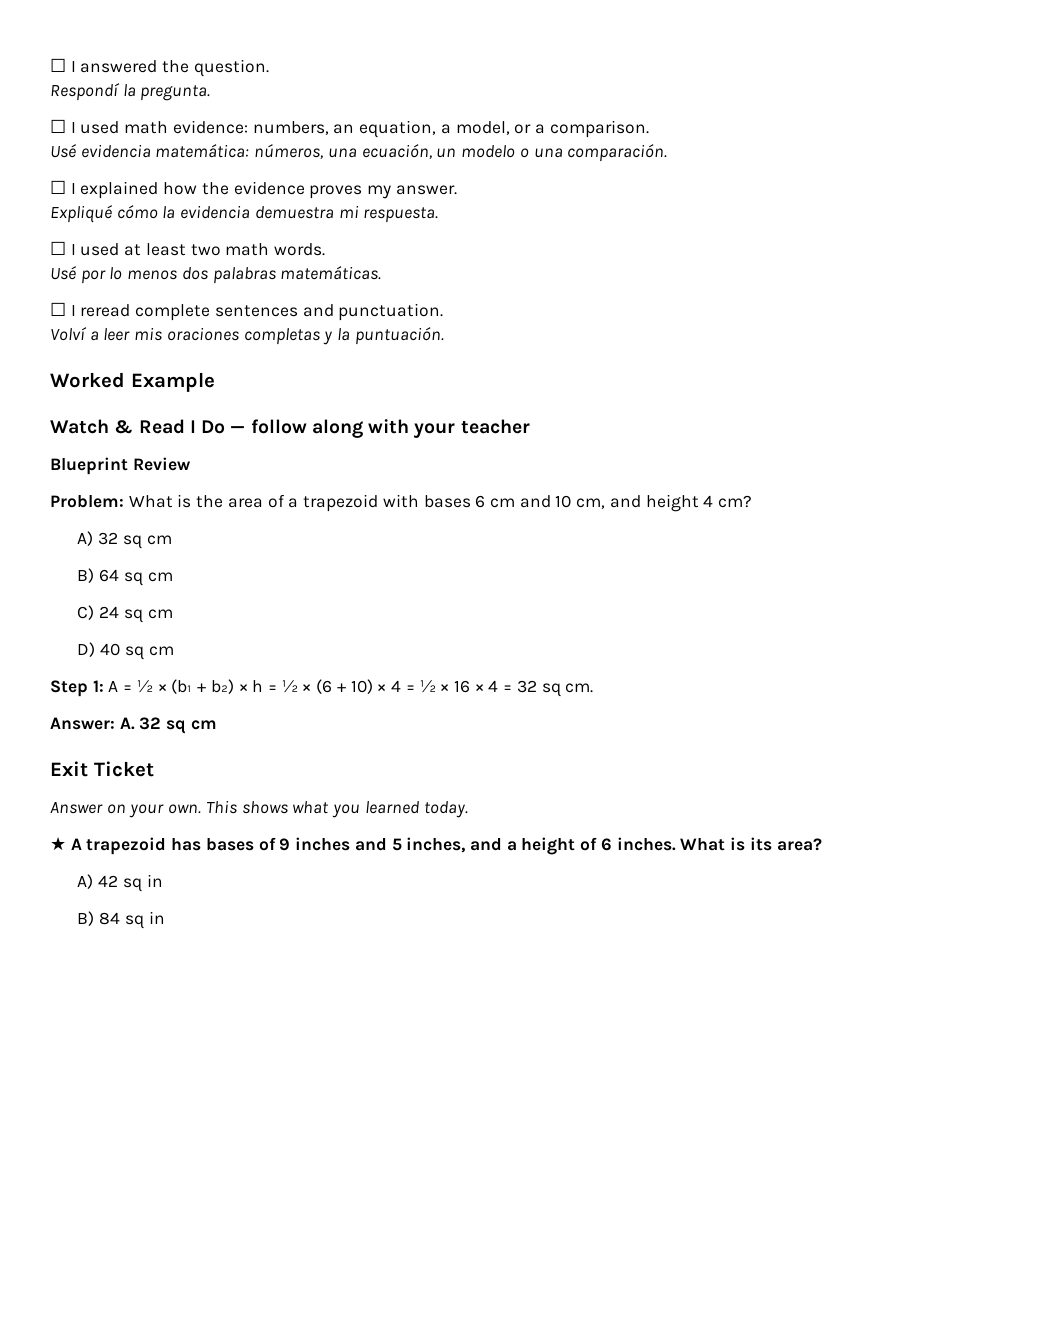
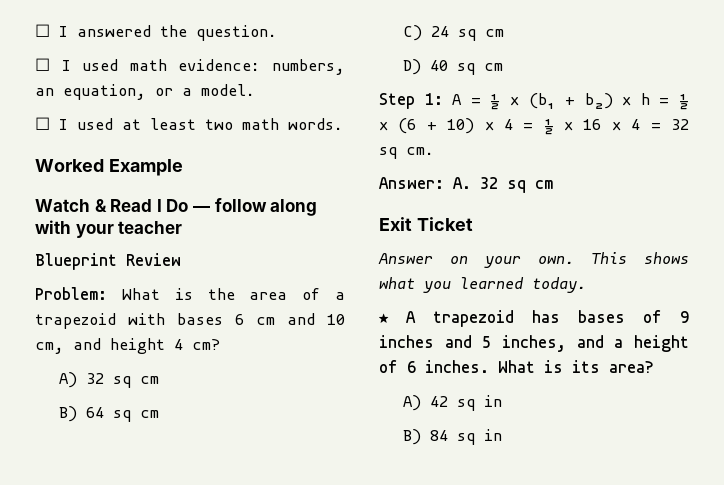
- Respondí la pregunta.
- ☐ I used math evidence: numbers, an equation, a model, or a comparison.
- Usé evidencia matemática: números, una ecuación, un modelo o una comparación.
- ☐ I explained how the evidence proves my answer.
- Expliqué cómo la evidencia demuestra mi respuesta.
+ ☐ I used math evidence: numbers, an equation, or a model.
- Usé por lo menos dos palabras matemáticas.
- ☐ I reread complete sentences and punctuation.
- Volví a leer mis oraciones completas y la puntuación.

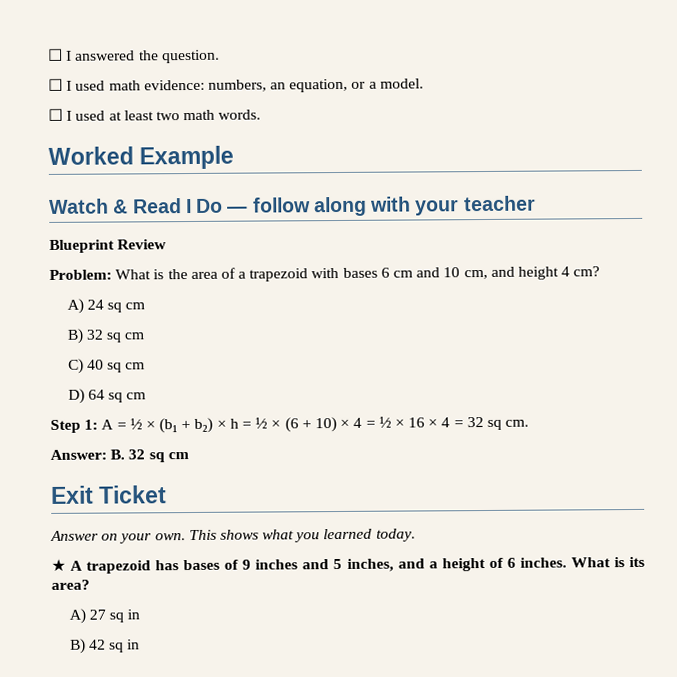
- A) 32 sq cm
- B) 64 sq cm
+ A) 24 sq cm
+ B) 32 sq cm
- C) 24 sq cm
+ C) 40 sq cm
- D) 40 sq cm
+ D) 64 sq cm
- Answer: A. 32 sq cm
+ Answer: B. 32 sq cm
- A) 42 sq in
+ A) 27 sq in
- B) 84 sq in
+ B) 42 sq in

